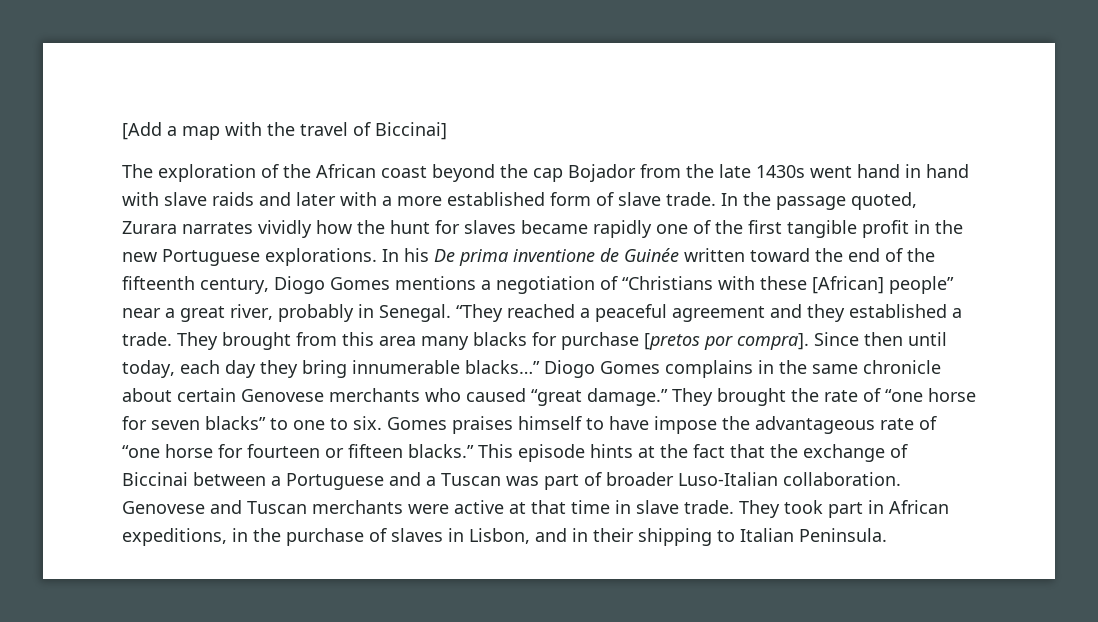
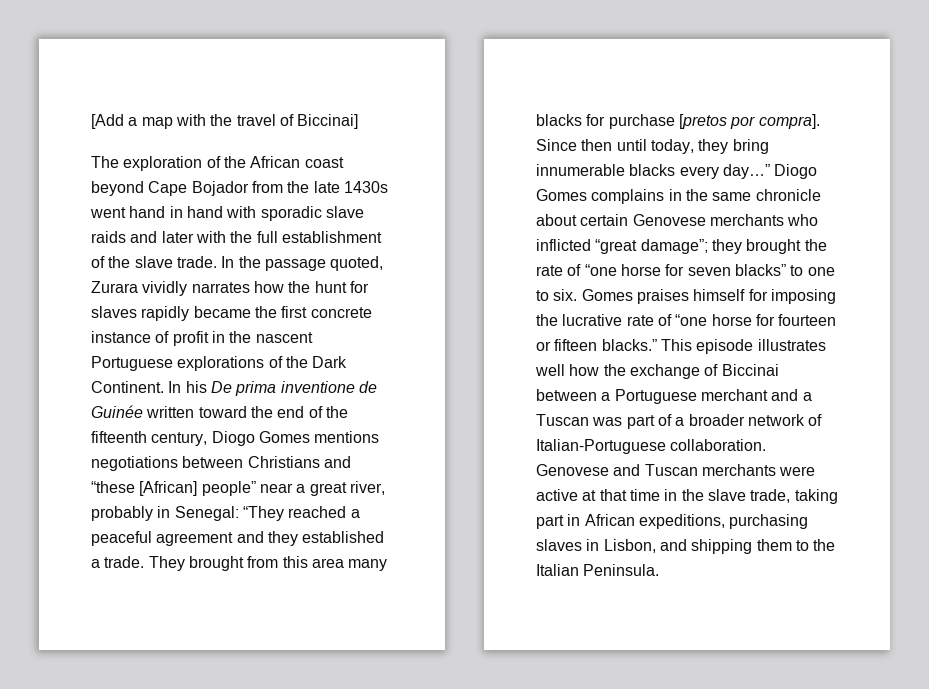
- The exploration of the African coast beyond the cap Bojador from the late 1430s went hand in hand with slave raids and later with a more established form of slave trade.
+ The exploration of the African coast beyond Cape Bojador from the late 1430s went hand in hand with sporadic slave raids and later with the full establishment of the slave trade.
- In the passage quoted, Zurara narrates vividly how the hunt for slaves became rapidly one of the first tangible profit in the new Portuguese explorations.
+ In the passage quoted, Zurara vividly narrates how the hunt for slaves rapidly became the first concrete instance of profit in the nascent Portuguese explorations of the Dark Continent.
- In his De prima inventione de Guinée written toward the end of the fifteenth century, Diogo Gomes mentions a negotiation of “Christians with these [African] people” near a great river, probably in Senegal. “They reached a peaceful agreement and they established a trade.
+ In his De prima inventione de Guinée written toward the end of the fifteenth century, Diogo Gomes mentions negotiations between Christians and “these [African] people” near a great river, probably in Senegal: “They reached a peaceful agreement and they established a trade.
- Since then until today, each day they bring innumerable blacks…”
+ Since then until today, they bring innumerable blacks every day…”
- Diogo Gomes complains in the same chronicle about certain Genovese merchants who caused “great damage.” They brought the rate of “one horse for seven blacks” to one to six.
+ Diogo Gomes complains in the same chronicle about certain Genovese merchants who inflicted “great damage”; they brought the rate of “one horse for seven blacks” to one to six.
- Gomes praises himself to have impose the advantageous rate of “one horse for fourteen or fifteen blacks.”
+ Gomes praises himself for imposing the lucrative rate of “one horse for fourteen or fifteen blacks.”
- This episode hints at the fact that the exchange of Biccinai between a Portuguese and a Tuscan was part of broader Luso-Italian collaboration.
+ This episode illustrates well how the exchange of Biccinai between a Portuguese merchant and a Tuscan was part of a broader network of Italian-Portuguese collaboration.
- Genovese and Tuscan merchants were active at that time in slave trade. They took part in African expeditions, in the purchase of slaves in Lisbon, and in their shipping to Italian Peninsula.
+ Genovese and Tuscan merchants were active at that time in the slave trade, taking part in African expeditions, purchasing slaves in Lisbon, and shipping them to the Italian Peninsula.

